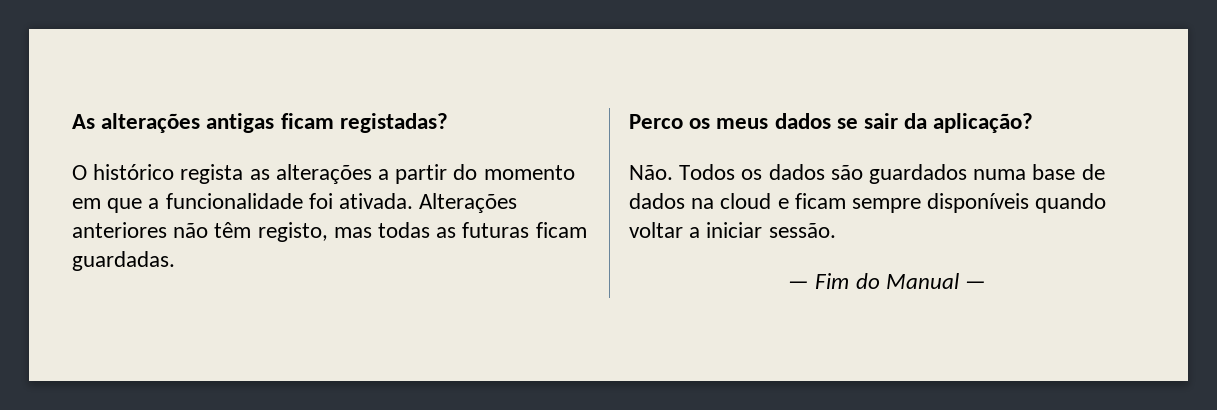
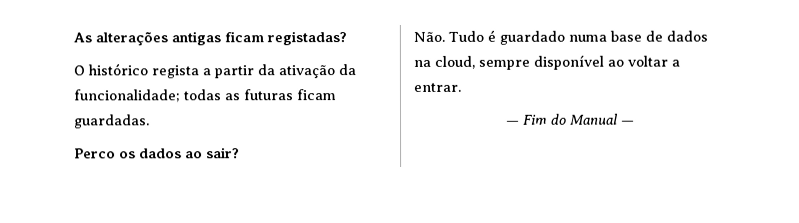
- O histórico regista as alterações a partir do momento em que a funcionalidade foi ativada. Alterações anteriores não têm registo, mas todas as futuras ficam guardadas.
+ O histórico regista a partir da ativação da funcionalidade; todas as futuras ficam guardadas.
- Perco os meus dados se sair da aplicação?
- Não. Todos os dados são guardados numa base de dados na cloud e ficam sempre disponíveis quando voltar a iniciar sessão.
+ Perco os dados ao sair?
+ Não. Tudo é guardado numa base de dados na cloud, sempre disponível ao voltar a entrar.

